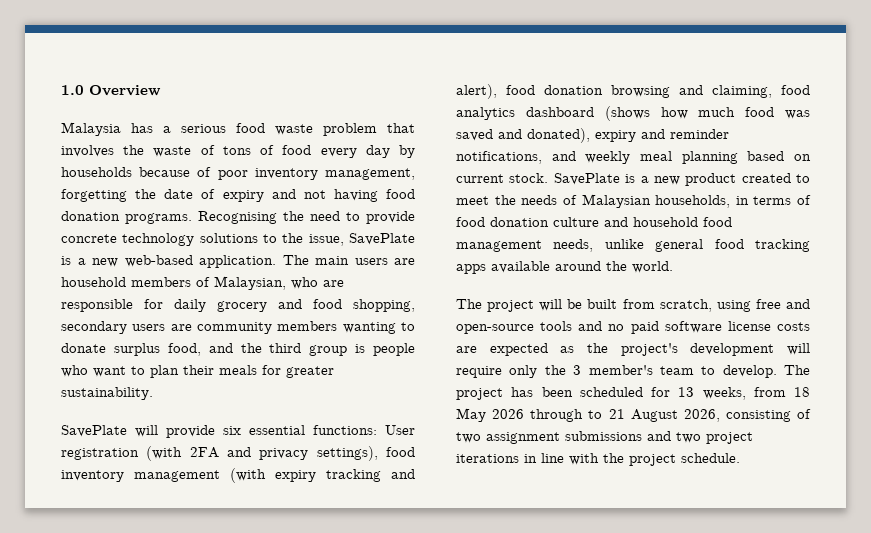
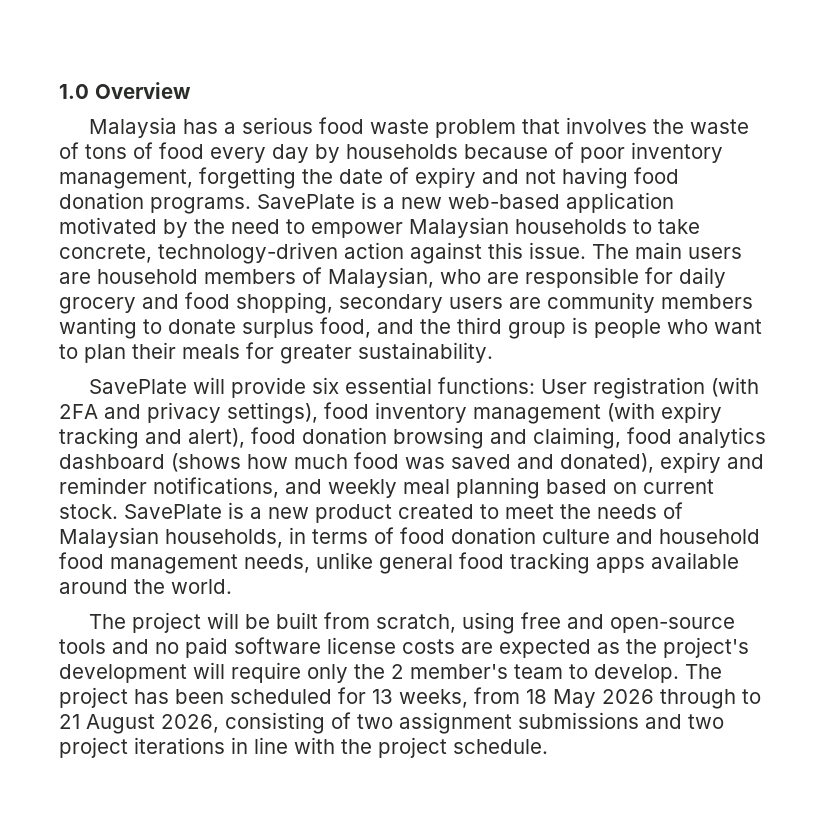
- Recognising the need to provide concrete technology solutions to the issue, SavePlate is a new web-based application.
+ SavePlate is a new web-based application motivated by the need to empower Malaysian households to take concrete, technology-driven action against this issue.
- The project will be built from scratch, using free and open-source tools and no paid software license costs are expected as the project's development will require only the 3 member's team to develop.
+ The project will be built from scratch, using free and open-source tools and no paid software license costs are expected as the project's development will require only the 2 member's team to develop.

